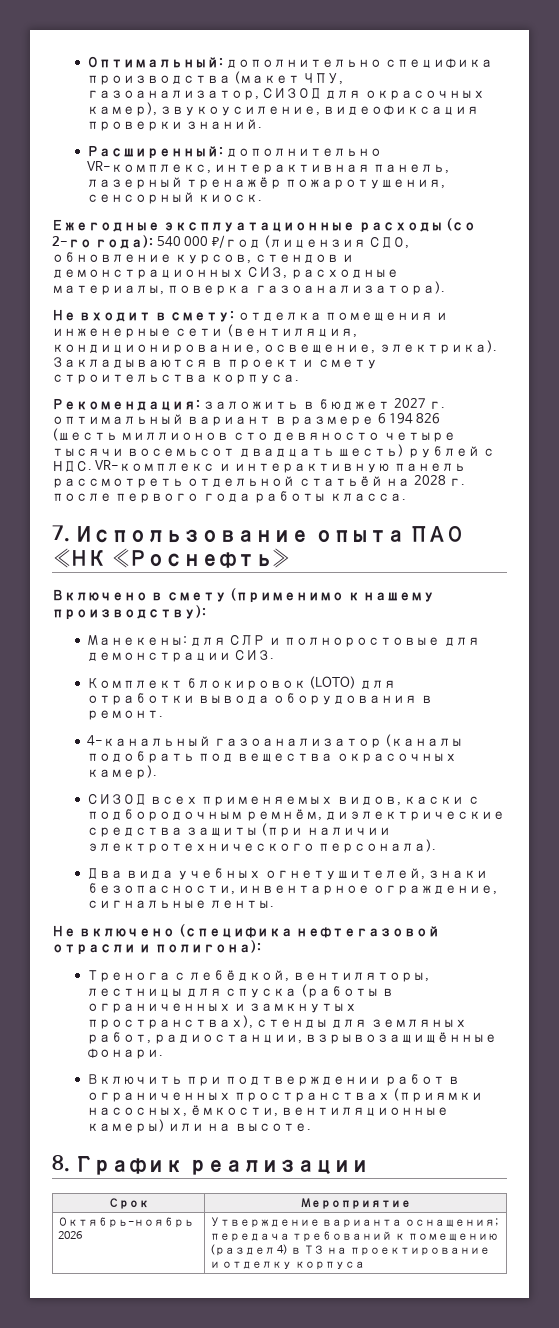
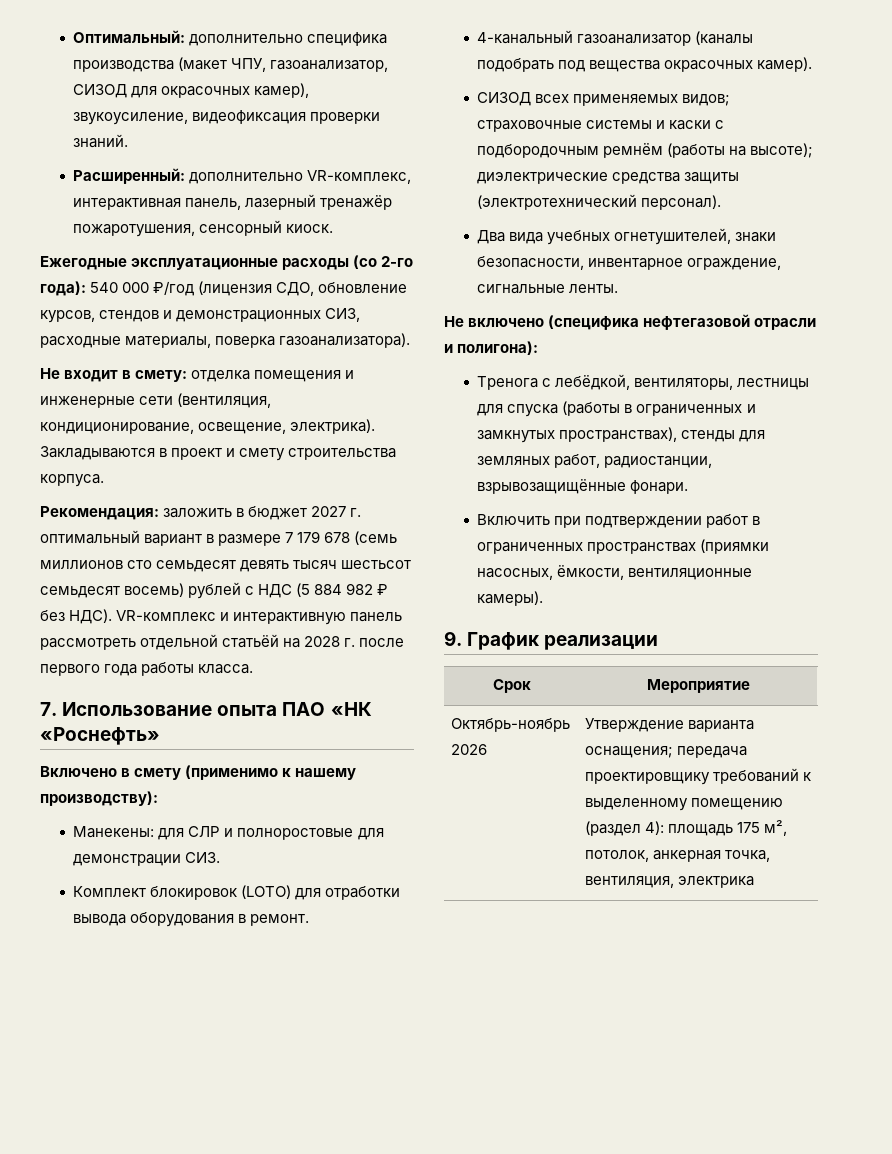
- Рекомендация: заложить в бюджет 2027 г. оптимальный вариант в размере 6 194 826 (шесть миллионов сто девяносто четыре тысячи восемьсот двадцать шесть) рублей с НДС. VR-комплекс и интерактивную панель рассмотреть отдельной статьёй на 2028 г. после первого года работы класса.
+ Рекомендация: заложить в бюджет 2027 г. оптимальный вариант в размере 7 179 678 (семь миллионов сто семьдесят девять тысяч шестьсот семьдесят восемь) рублей с НДС (5 884 982 ₽ без НДС). VR-комплекс и интерактивную панель рассмотреть отдельной статьёй на 2028 г. после первого года работы класса.
- СИЗОД всех применяемых видов, каски с подбородочным ремнём, диэлектрические средства защиты (при наличии электротехнического персонала).
+ СИЗОД всех применяемых видов; страховочные системы и каски с подбородочным ремнём (работы на высоте); диэлектрические средства защиты (электротехнический персонал).
- Включить при подтверждении работ в ограниченных пространствах (приямки насосных, ёмкости, вентиляционные камеры) или на высоте.
- 8. График реализации
+ Включить при подтверждении работ в ограниченных пространствах (приямки насосных, ёмкости, вентиляционные камеры).
+ 9. График реализации
- Октябрь-ноябрь 2026 | Утверждение варианта оснащения; передача требований к помещению (раздел 4) в ТЗ на проектирование и отделку корпуса
+ Октябрь-ноябрь 2026 | Утверждение варианта оснащения; передача проектировщику требований к выделенному помещению (раздел 4): площадь 175 м², потолок, анкерная точка, вентиляция, электрика

